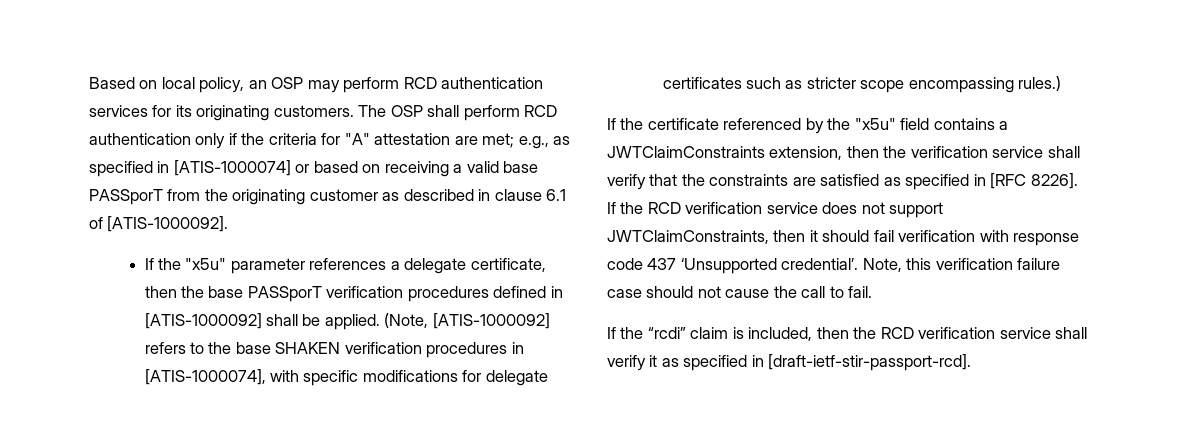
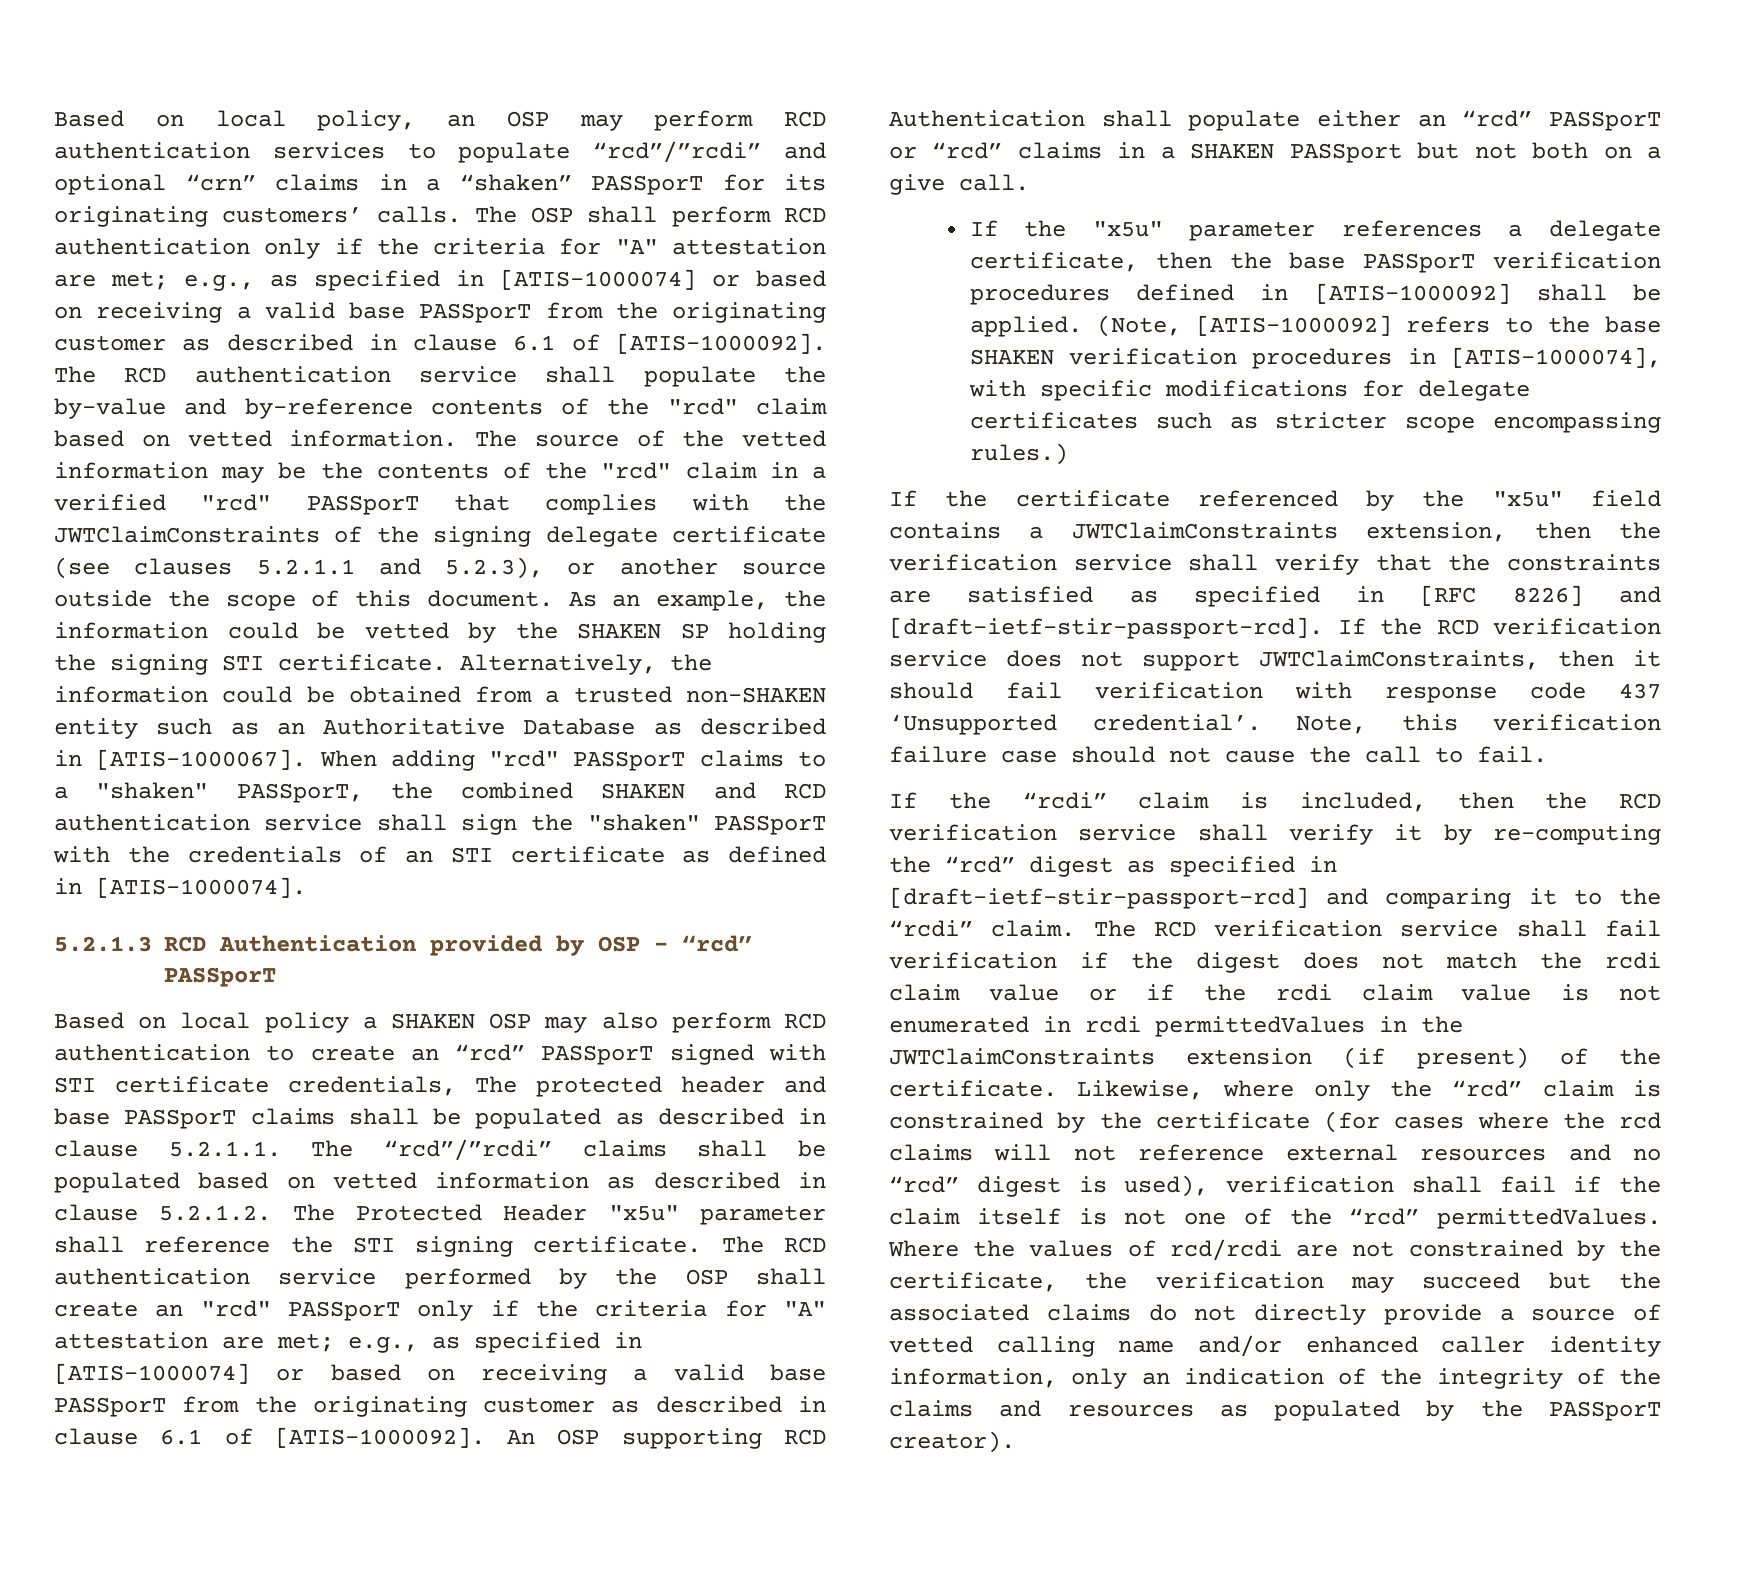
- Based on local policy, an OSP may perform RCD authentication services for its originating customers.
+ Based on local policy, an OSP may perform RCD authentication services to populate “rcd”/”rcdi” and optional “crn” claims in a “shaken” PASSporT for its originating customers’ calls.
+ The RCD authentication service shall populate the by-value and by-reference contents of the "rcd" claim based on vetted information. The source of the vetted information may be the contents of the "rcd" claim in a verified "rcd" PASSporT that complies with the JWTClaimConstraints of the signing delegate certificate (see clauses 5.2.1.1 and 5.2.3), or another source outside the scope of this document. As an example, the information could be vetted by the SHAKEN SP holding the signing STI certificate. Alternatively, the information could be obtained from a trusted non-SHAKEN entity such as an Authoritative Database as described in [ATIS-1000067]. When adding "rcd" PASSporT claims to a "shaken" PASSporT, the combined SHAKEN and RCD authentication service shall sign the "shaken" PASSporT with the credentials of an STI certificate as defined in [ATIS-1000074].
+ 5.2.1.3 RCD Authentication provided by OSP – “rcd” PASSporT
+ Based on local policy a SHAKEN OSP may also perform RCD authentication to create an “rcd” PASSporT signed with STI certificate credentials, The protected header and base PASSporT claims shall be populated as described in clause 5.2.1.1. The “rcd”/”rcdi” claims shall be populated based on vetted information as described in clause 5.2.1.2. The Protected Header "x5u" parameter shall reference the STI signing certificate. The RCD authentication service performed by the OSP shall create an "rcd" PASSporT only if the criteria for "A" attestation are met; e.g., as specified in [ATIS-1000074] or based on receiving a valid base PASSporT from the originating customer as described in clause 6.1 of [ATIS-1000092]. An OSP supporting RCD Authentication shall populate either an “rcd” PASSporT or “rcd” claims in a SHAKEN PASSport but not both on a give call.
- If the certificate referenced by the "x5u" field contains a JWTClaimConstraints extension, then the verification service shall verify that the constraints are satisfied as specified in [RFC 8226].
+ If the certificate referenced by the "x5u" field contains a JWTClaimConstraints extension, then the verification service shall verify that the constraints are satisfied as specified in [RFC 8226] and [draft-ietf-stir-passport-rcd].
- If the “rcdi” claim is included, then the RCD verification service shall verify it as specified in [draft-ietf-stir-passport-rcd].
+ If the “rcdi” claim is included, then the RCD verification service shall verify it by re-computing the “rcd” digest as specified in [draft-ietf-stir-passport-rcd] and comparing it to the “rcdi” claim. The RCD verification service shall fail verification if the digest does not match the rcdi claim value or if the rcdi claim value is not enumerated in rcdi permittedValues in the JWTClaimConstraints extension (if present) of the certificate. Likewise, where only the “rcd” claim is constrained by the certificate (for cases where the rcd claims will not reference external resources and no “rcd” digest is used), verification shall fail if the claim itself is not one of the “rcd” permittedValues. Where the values of rcd/rcdi are not constrained by the certificate, the verification may succeed but the associated claims do not directly provide a source of vetted calling name and/or enhanced caller identity information, only an indication of the integrity of the claims and resources as populated by the PASSporT creator).

